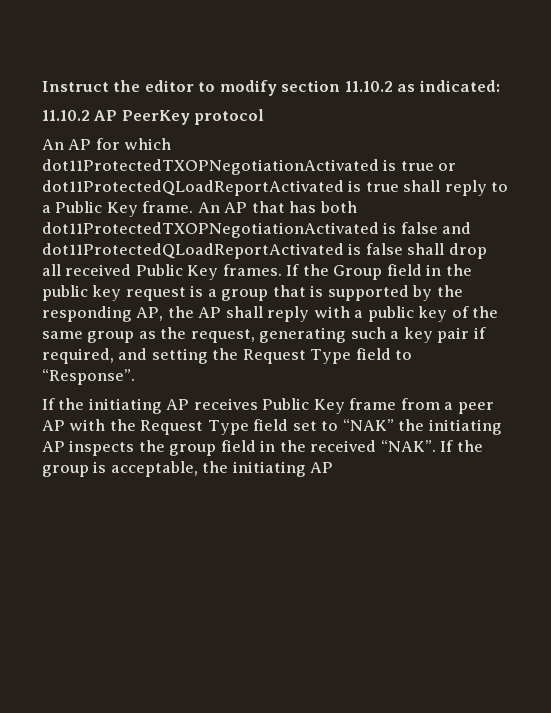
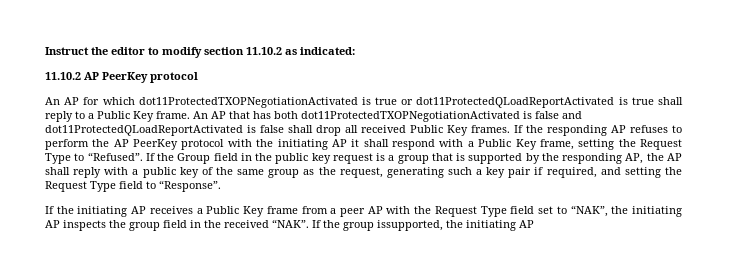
- If the Group field in the public key request is a group that is supported by the responding AP, the AP shall reply with a public key of the same group as the request, generating such a key pair if required, and setting the Request Type field to “Response”.
+ If the responding AP refuses to perform the AP PeerKey protocol with the initiating AP it shall respond with a Public Key frame, setting the Request Type to “Refused”. If the Group field in the public key request is a group that is supported by the responding AP, the AP shall reply with a public key of the same group as the request, generating such a key pair if required, and setting the Request Type field to “Response”.
- If the initiating AP receives Public Key frame from a peer AP with the Request Type field set to “NAK” the initiating AP inspects the group field in the received “NAK”.
+ If the initiating AP receives a Public Key frame from a peer AP with the Request Type field set to “NAK”, the initiating AP inspects the group field in the received “NAK”.
- If the group is acceptable, the initiating AP
+ If the group issupported, the initiating AP

